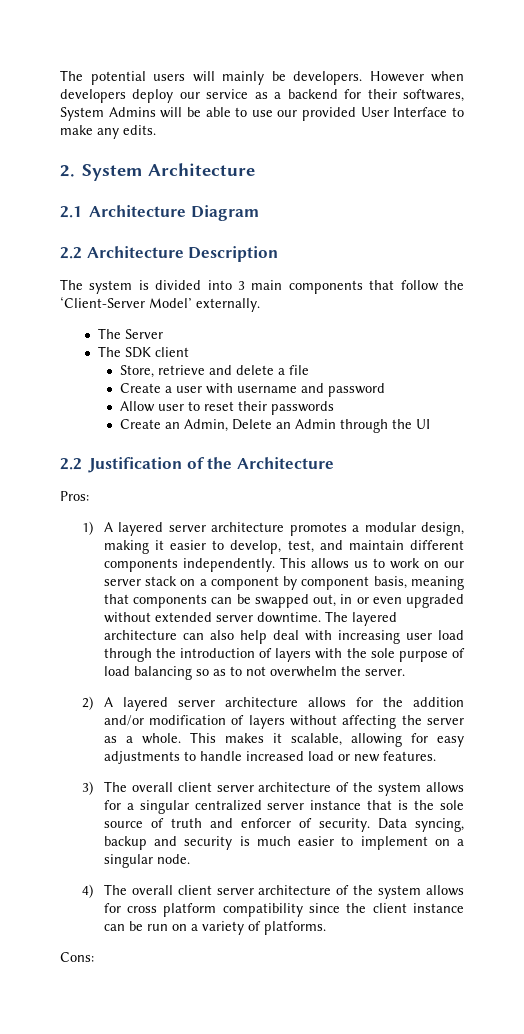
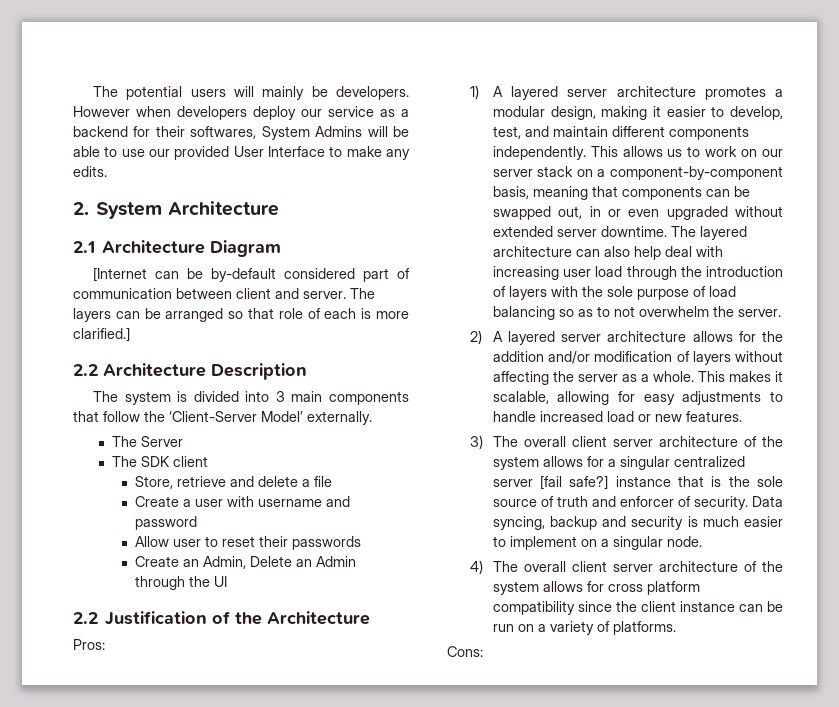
+ [Internet can be by-default considered part of communication between client and server. The layers can be arranged so that role of each is more clarified.]
- This allows us to work on our server stack on a component by component basis, meaning that components can be swapped out, in or even upgraded without extended server downtime.
+ This allows us to work on our server stack on a component-by-component basis, meaning that components can be swapped out, in or even upgraded without extended server downtime.
- 3) The overall client server architecture of the system allows for a singular centralized server instance that is the sole source of truth and enforcer of security.
+ 3) The overall client server architecture of the system allows for a singular centralized server [fail safe?] instance that is the sole source of truth and enforcer of security.

